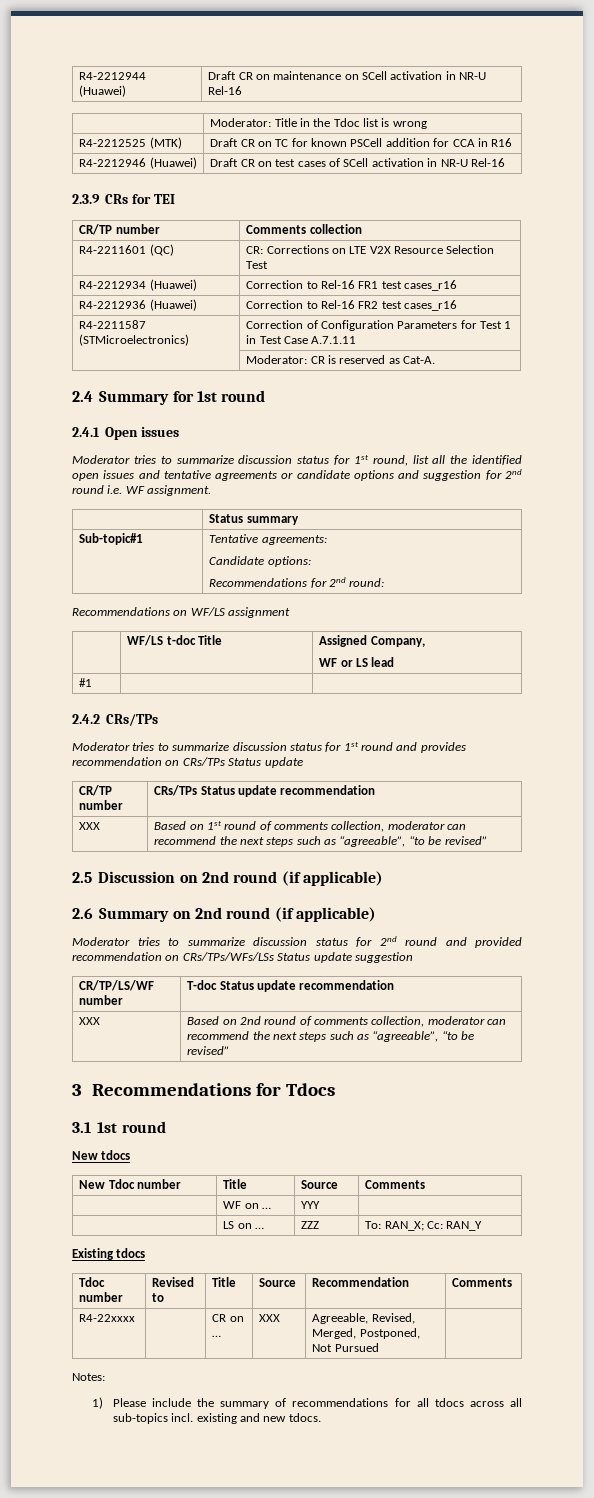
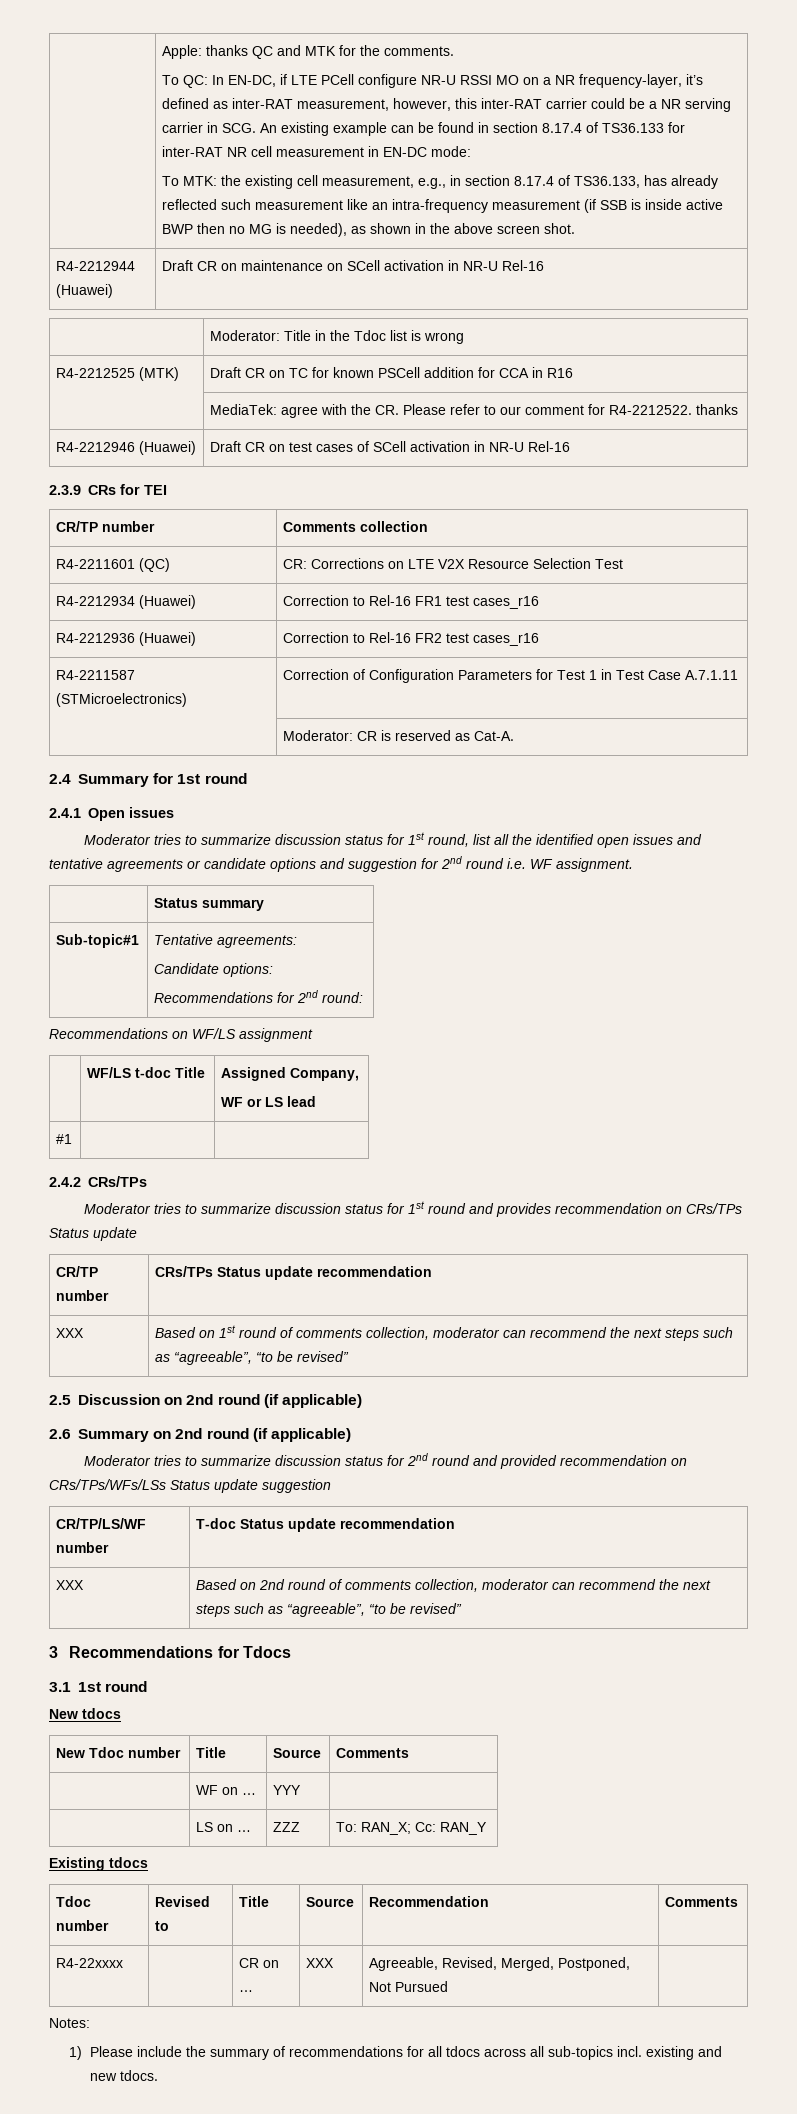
+ Apple: thanks QC and MTK for the comments.
+ To QC: In EN-DC, if LTE PCell configure NR-U RSSI MO on a NR frequency-layer, it’s defined as inter-RAT measurement, however, this inter-RAT carrier could be a NR serving carrier in SCG. An existing example can be found in section 8.17.4 of TS36.133 for inter-RAT NR cell measurement in EN-DC mode:
+ To MTK: the existing cell measurement, e.g., in section 8.17.4 of TS36.133, has already reflected such measurement like an intra-frequency measurement (if SSB is inside active BWP then no MG is needed), as shown in the above screen shot.
+ | MediaTek: agree with the CR. Please refer to our comment for R4-2212522. thanks

